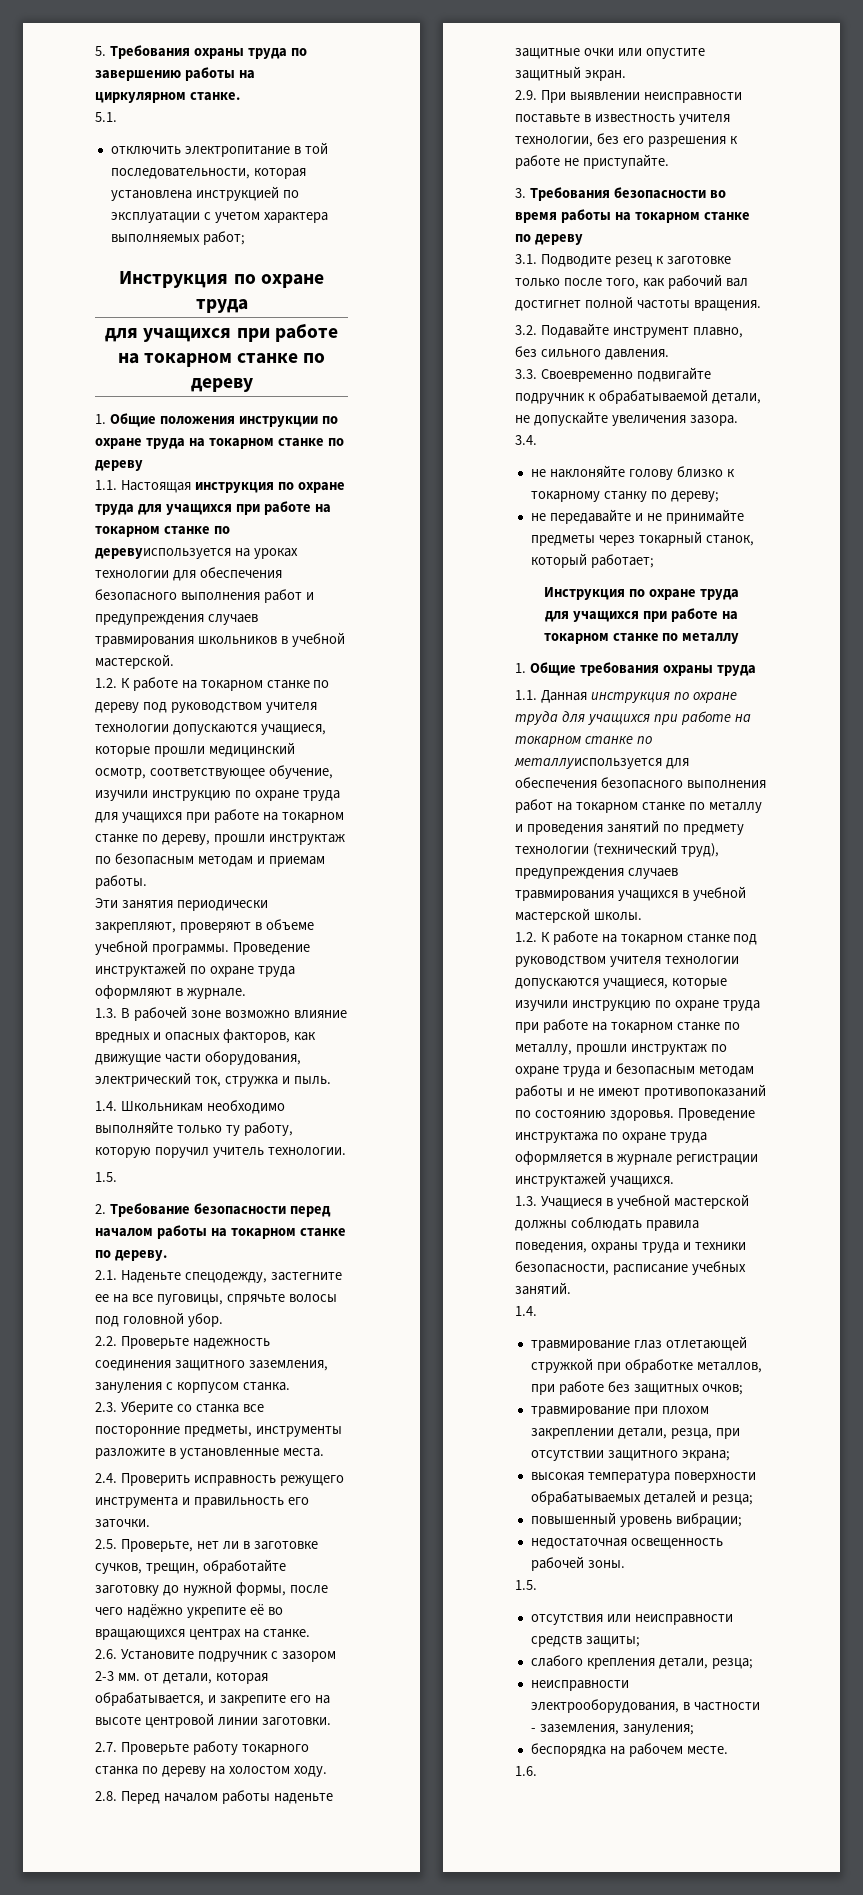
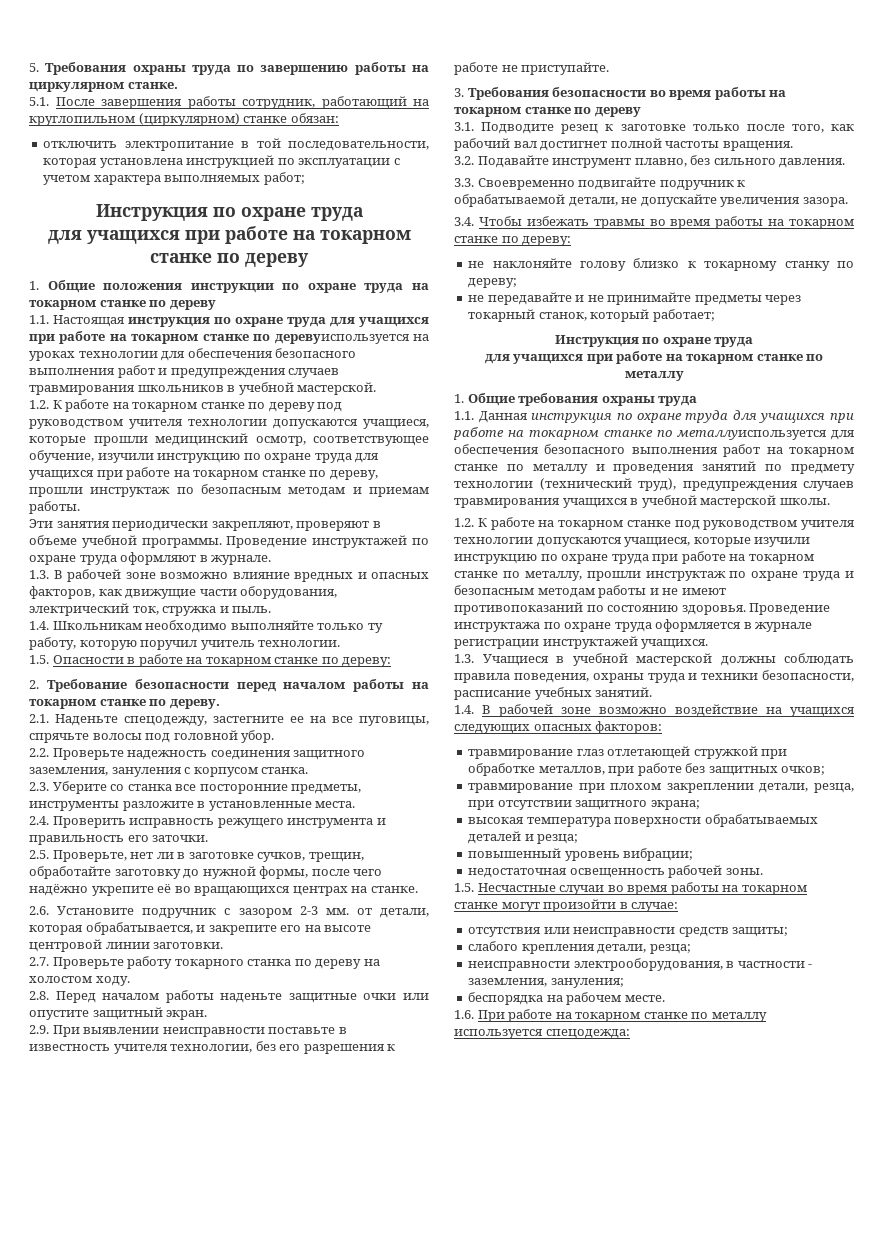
- 5.1.
+ 5.1. После завершения работы сотрудник, работающий на круглопильном (циркулярном) станке обязан:
  1.4. Школьникам необходимо выполняйте только ту работу, которую поручил учитель технологии.
- 1.5.
+ 1.5. Опасности в работе на токарном станке по дереву:
- 3.4.
+ 3.4. Чтобы избежать травмы во время работы на токарном станке по дереву:
  1.3. Учащиеся в учебной мастерской должны соблюдать правила поведения, охраны труда и техники безопасности, расписание учебных занятий.
- 1.4.
+ 1.4. В рабочей зоне возможно воздействие на учащихся следующих опасных факторов:
  недостаточная освещенность рабочей зоны.
- 1.5.
+ 1.5. Несчастные случаи во время работы на токарном станке могут произойти в случае:
- 1.6.
+ 1.6. При работе на токарном станке по металлу используется спецодежда:

